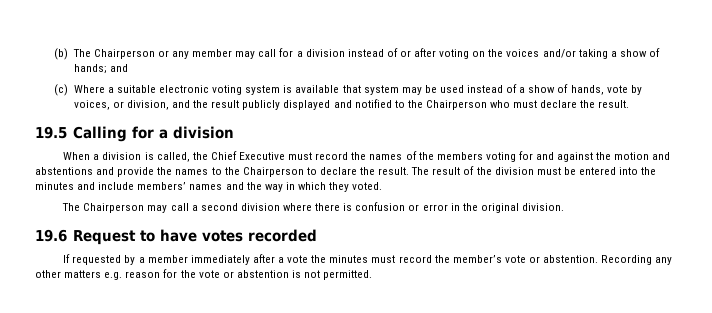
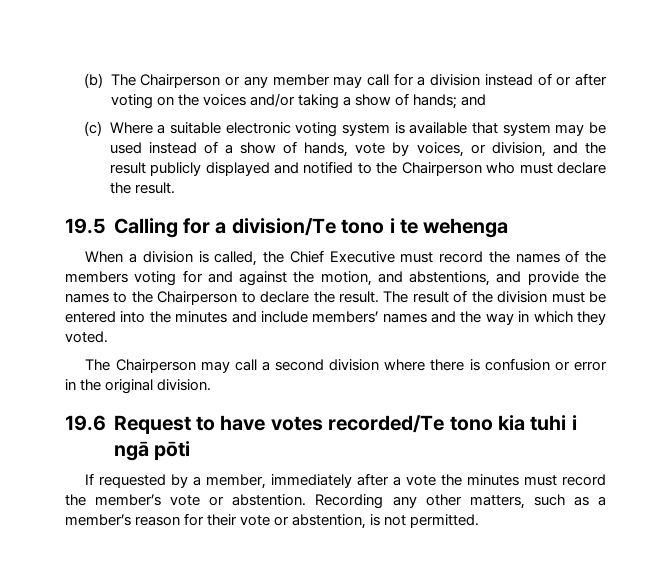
- 19.5 Calling for a division
+ 19.5 Calling for a division/Te tono i te wehenga
- When a division is called, the Chief Executive must record the names of the members voting for and against the motion and abstentions and provide the names to the Chairperson to declare the result.
+ When a division is called, the Chief Executive must record the names of the members voting for and against the motion, and abstentions, and provide the names to the Chairperson to declare the result.
- 19.6 Request to have votes recorded
+ 19.6 Request to have votes recorded/Te tono kia tuhi i ngā pōti
- If requested by a member immediately after a vote the minutes must record the member’s vote or abstention.
+ If requested by a member, immediately after a vote the minutes must record the member’s vote or abstention.
- Recording any other matters e.g. reason for the vote or abstention is not permitted.
+ Recording any other matters, such as a member’s reason for their vote or abstention, is not permitted.

